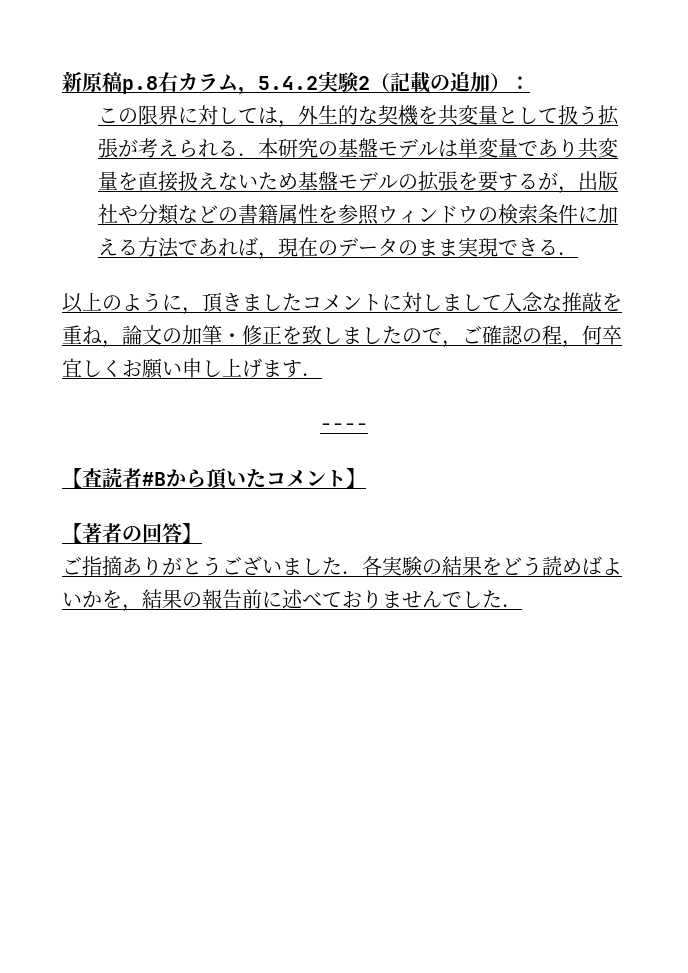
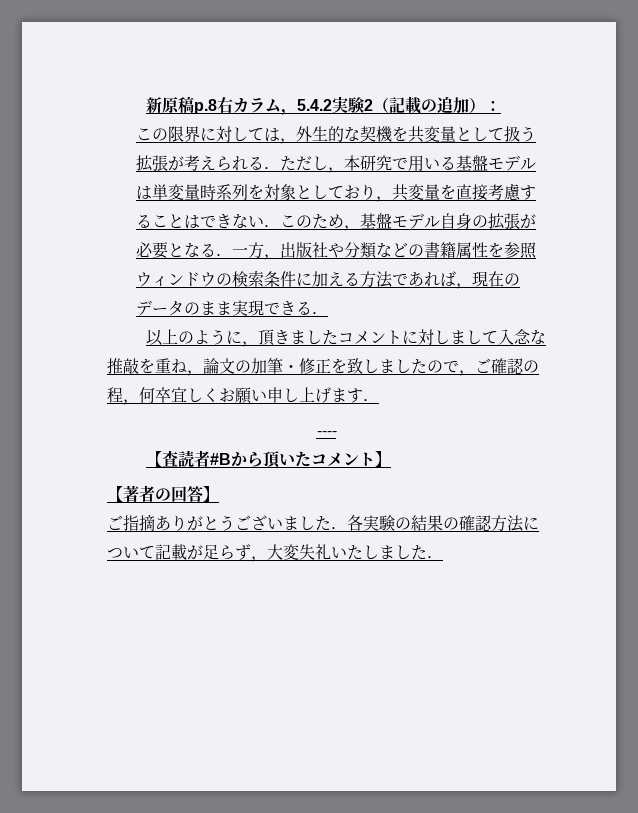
- この限界に対しては，外生的な契機を共変量として扱う拡張が考えられる．本研究の基盤モデルは単変量であり共変量を直接扱えないため基盤モデルの拡張を要するが，出版社や分類などの書籍属性を参照ウィンドウの検索条件に加える方法であれば，現在のデータのまま実現できる．
+ この限界に対しては，外生的な契機を共変量として扱う拡張が考えられる．ただし，本研究で用いる基盤モデルは単変量時系列を対象としており，共変量を直接考慮することはできない．このため，基盤モデル自身の拡張が必要となる．一方，出版社や分類などの書籍属性を参照ウィンドウの検索条件に加える方法であれば，現在のデータのまま実現できる．
- ご指摘ありがとうございました．各実験の結果をどう読めばよいかを，結果の報告前に述べておりませんでした．
+ ご指摘ありがとうございました．各実験の結果の確認方法について記載が足らず，大変失礼いたしました．

